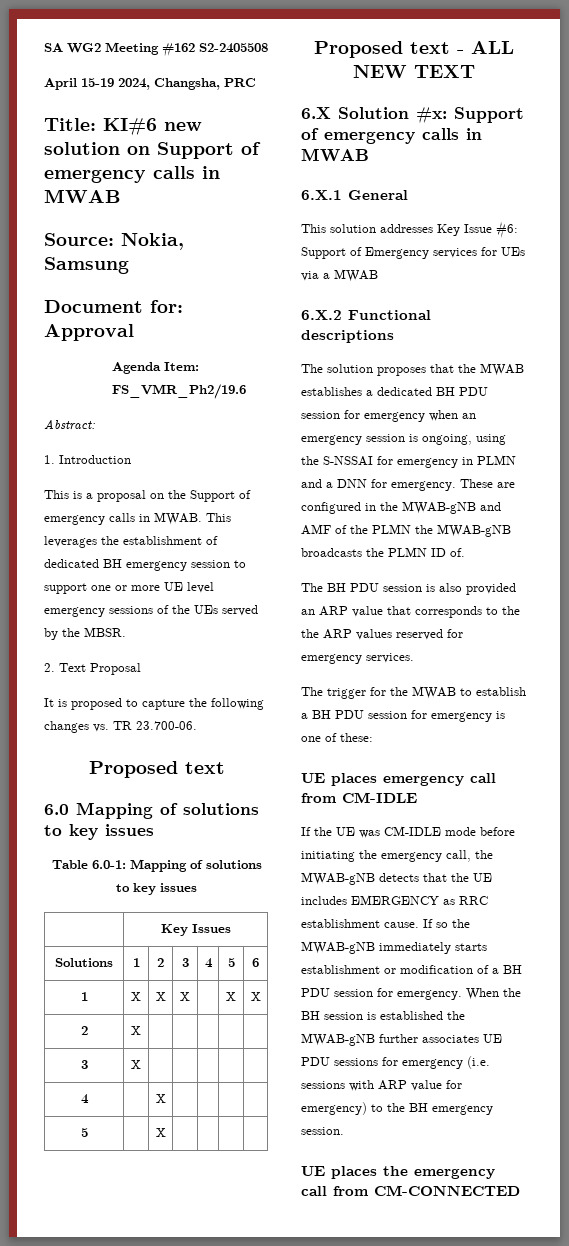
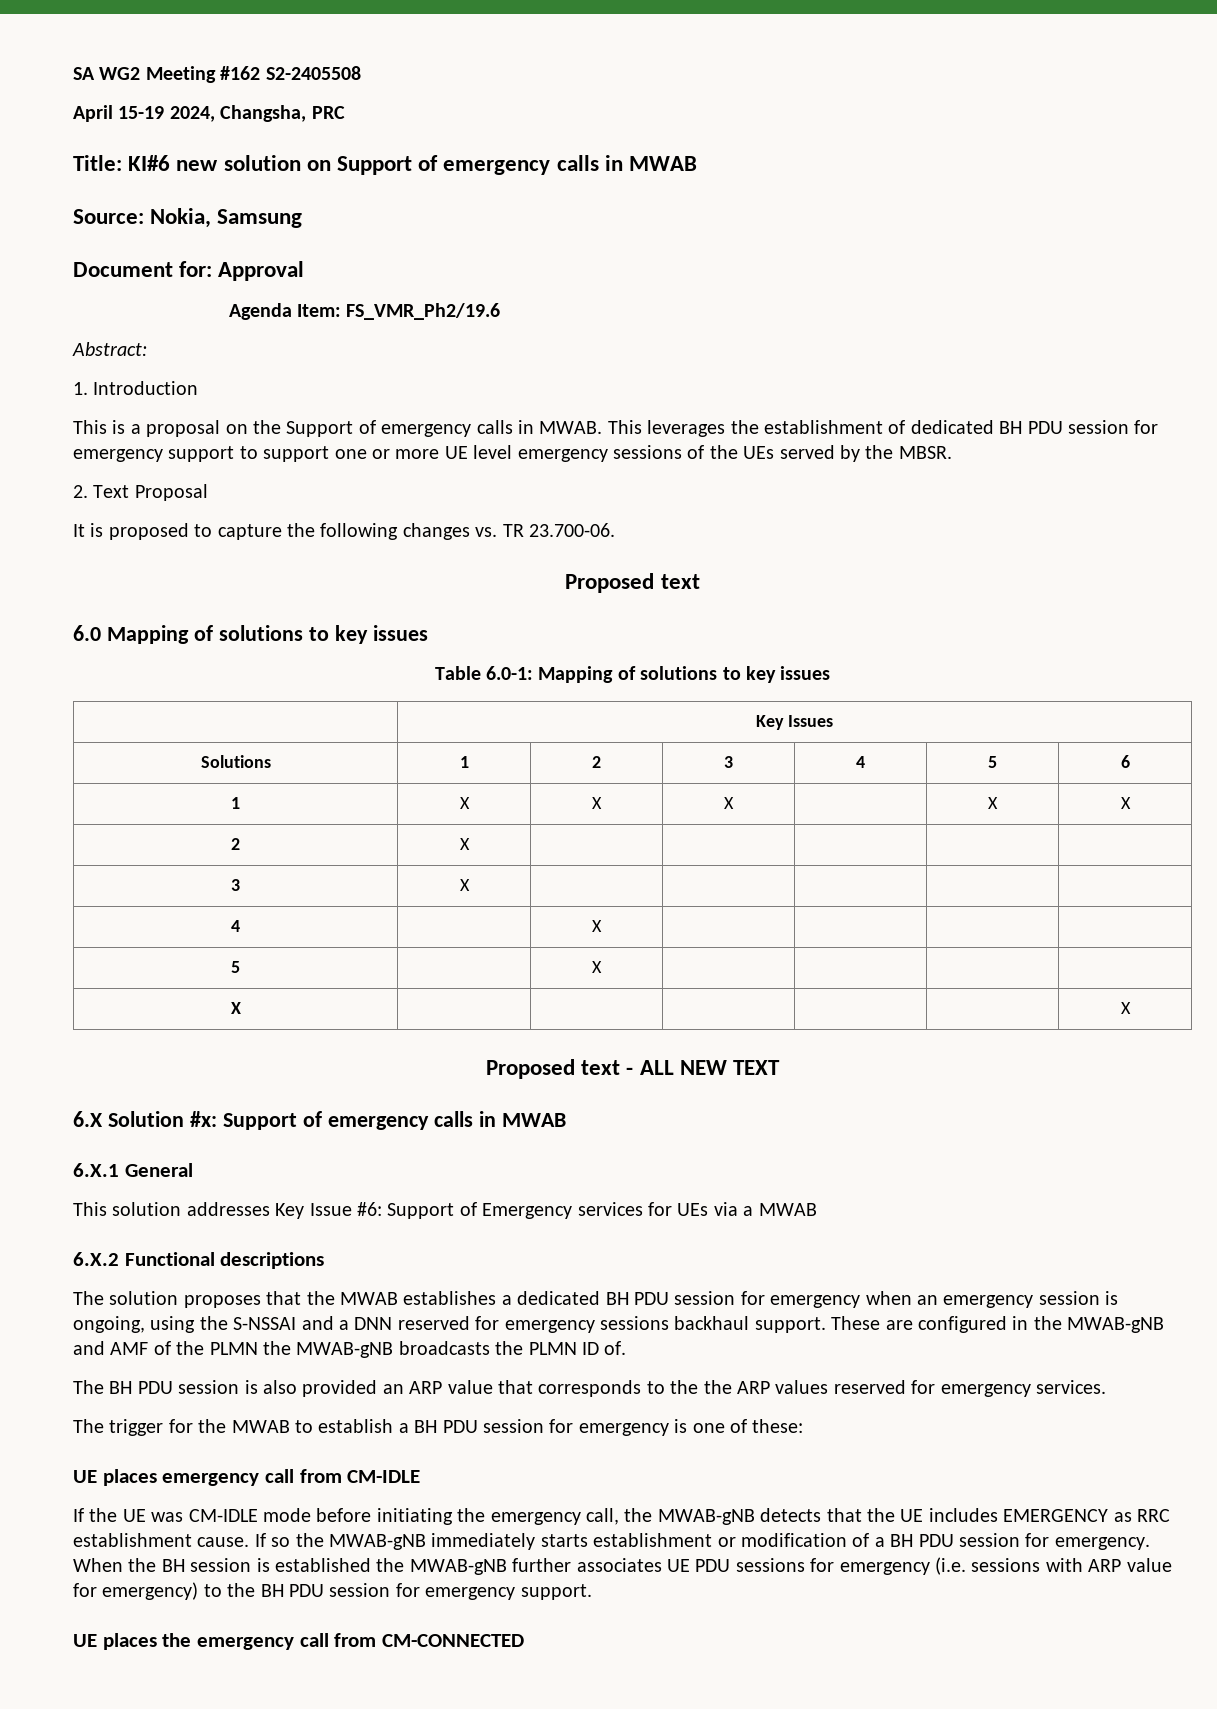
- This leverages the establishment of dedicated BH emergency session to support one or more UE level emergency sessions of the UEs served by the MBSR.
+ This leverages the establishment of dedicated BH PDU session for emergency support to support one or more UE level emergency sessions of the UEs served by the MBSR.
+ X | | | | | | X
- The solution proposes that the MWAB establishes a dedicated BH PDU session for emergency when an emergency session is ongoing, using the S-NSSAI for emergency in PLMN and a DNN for emergency.
+ The solution proposes that the MWAB establishes a dedicated BH PDU session for emergency when an emergency session is ongoing, using the S-NSSAI and a DNN reserved for emergency sessions backhaul support.
- When the BH session is established the MWAB-gNB further associates UE PDU sessions for emergency (i.e. sessions with ARP value for emergency) to the BH emergency session.
+ When the BH session is established the MWAB-gNB further associates UE PDU sessions for emergency (i.e. sessions with ARP value for emergency) to the BH PDU session for emergency support.

